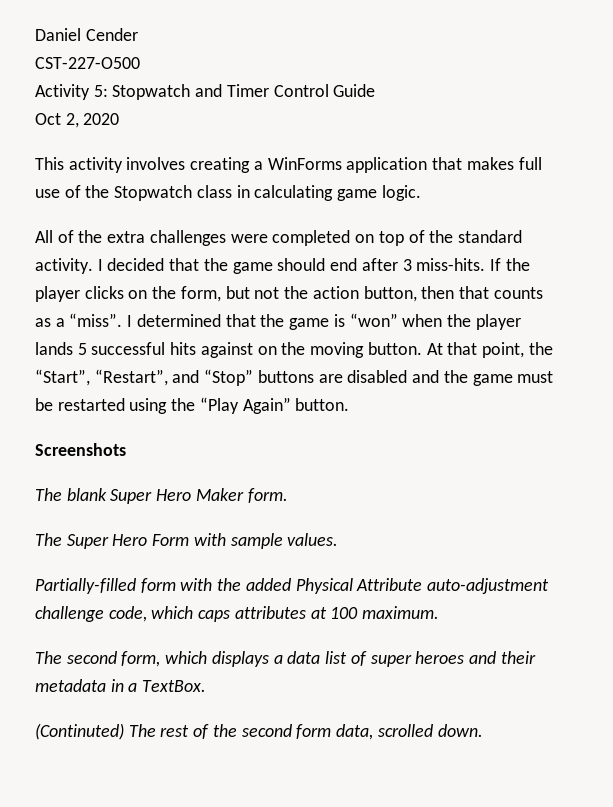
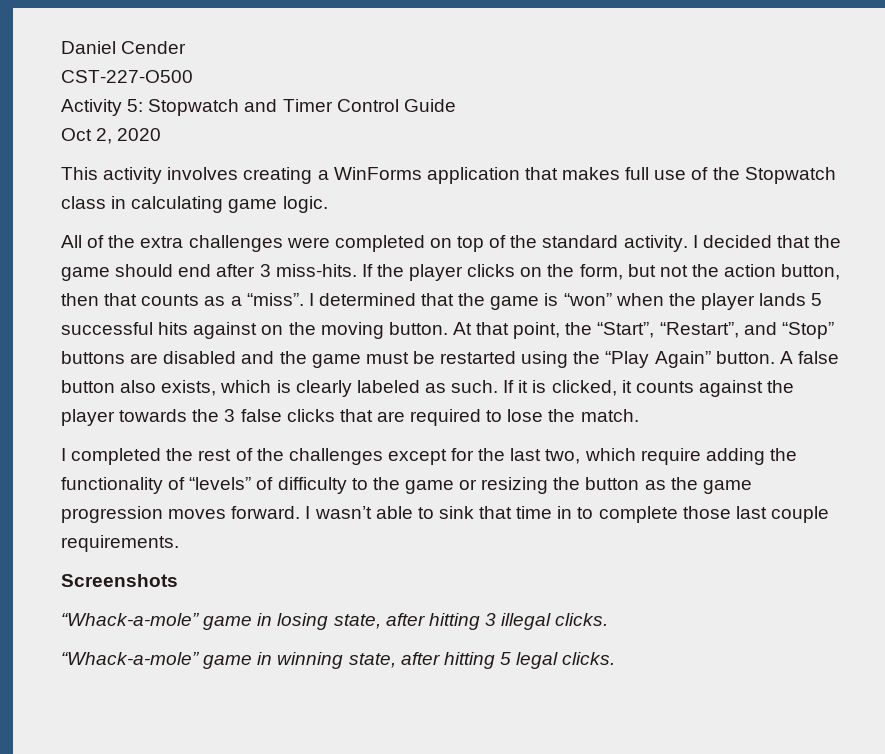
- At that point, the “Start”, “Restart”, and “Stop” buttons are disabled and the game must be restarted using the “Play Again” button.
+ At that point, the “Start”, “Restart”, and “Stop” buttons are disabled and the game must be restarted using the “Play Again” button. A false button also exists, which is clearly labeled as such. If it is clicked, it counts against the player towards the 3 false clicks that are required to lose the match.
+ I completed the rest of the challenges except for the last two, which require adding the functionality of “levels” of difficulty to the game or resizing the button as the game progression moves forward. I wasn’t able to sink that time in to complete those last couple requirements.
  Screenshots
- The blank Super Hero Maker form.
- The Super Hero Form with sample values.
- Partially-filled form with the added Physical Attribute auto-adjustment challenge code, which caps attributes at 100 maximum.
- The second form, which displays a data list of super heroes and their metadata in a TextBox.
- (Continuted) The rest of the second form data, scrolled down.
+ “Whack-a-mole” game in losing state, after hitting 3 illegal clicks.
+ “Whack-a-mole” game in winning state, after hitting 5 legal clicks.

